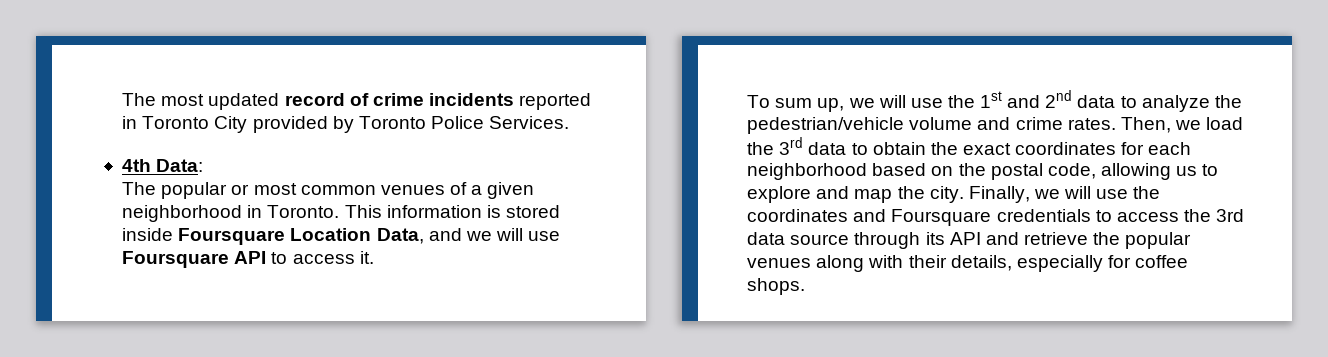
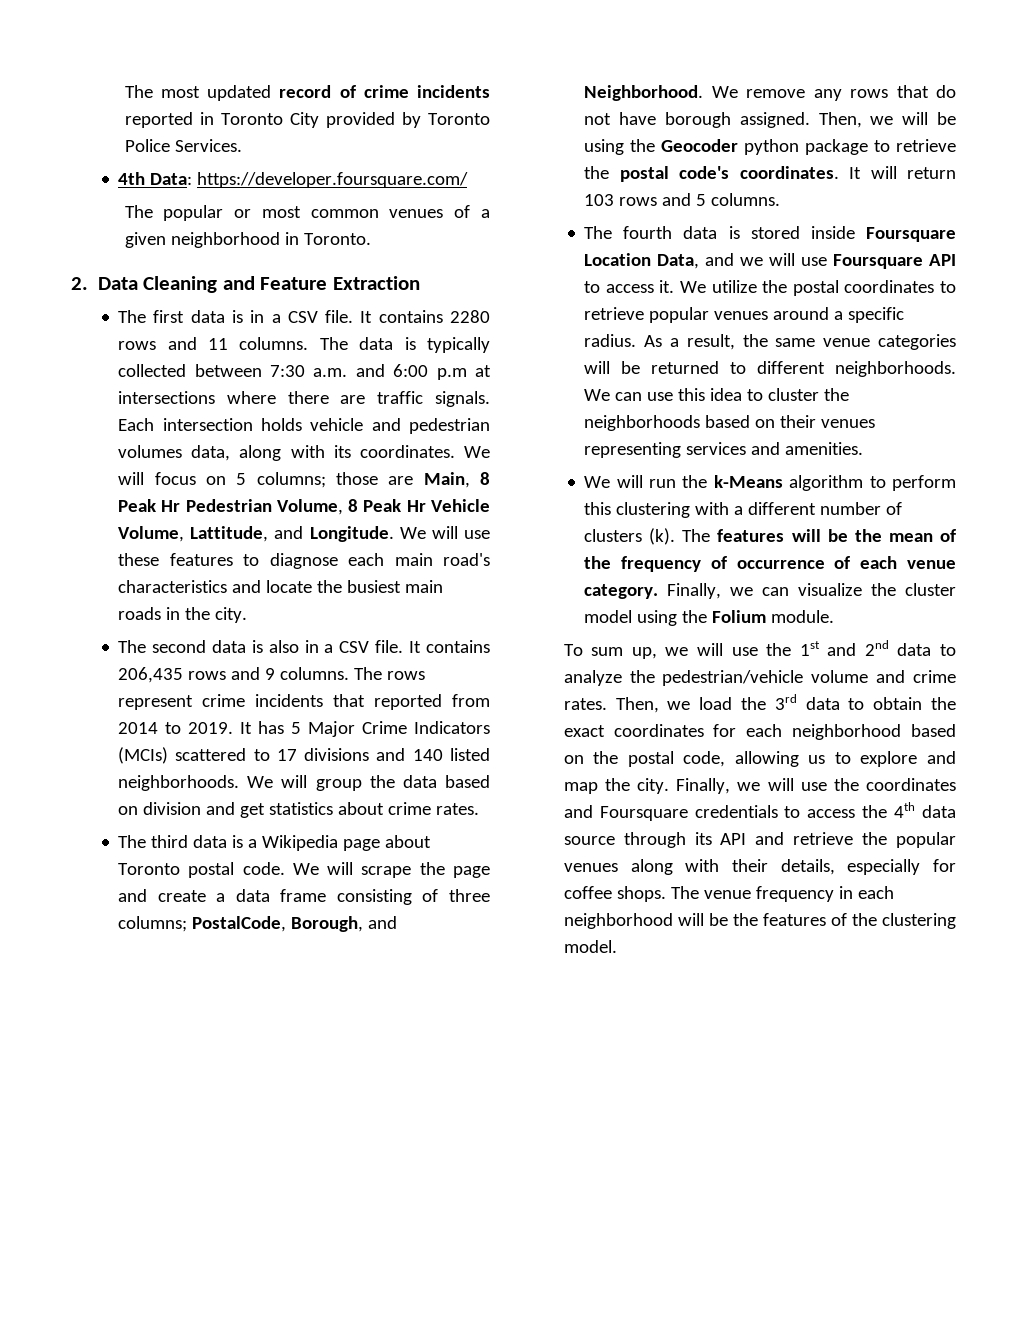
- 4th Data:
+ 4th Data: https://developer.foursquare.com/
- The popular or most common venues of a given neighborhood in Toronto. This information is stored inside Foursquare Location Data, and we will use Foursquare API to access it.
+ The popular or most common venues of a given neighborhood in Toronto.
+ 2. Data Cleaning and Feature Extraction
+ The first data is in a CSV file. It contains 2280 rows and 11 columns. The data is typically collected between 7:30 a.m. and 6:00 p.m at intersections where there are traffic signals. Each intersection holds vehicle and pedestrian volumes data, along with its coordinates. We will focus on 5 columns; those are Main, 8 Peak Hr Pedestrian Volume, 8 Peak Hr Vehicle Volume, Lattitude, and Longitude. We will use these features to diagnose each main road's characteristics and locate the busiest main roads in the city.
+ The second data is also in a CSV file. It contains 206,435 rows and 9 columns. The rows represent crime incidents that reported from 2014 to 2019. It has 5 Major Crime Indicators (MCIs) scattered to 17 divisions and 140 listed neighborhoods. We will group the data based on division and get statistics about crime rates.
+ The third data is a Wikipedia page about Toronto postal code. We will scrape the page and create a data frame consisting of three columns; PostalCode, Borough, and Neighborhood. We remove any rows that do not have borough assigned. Then, we will be using the Geocoder python package to retrieve the postal code's coordinates. It will return 103 rows and 5 columns.
+ The fourth data is stored inside Foursquare Location Data, and we will use Foursquare API to access it. We utilize the postal coordinates to retrieve popular venues around a specific radius. As a result, the same venue categories will be returned to different neighborhoods. We can use this idea to cluster the neighborhoods based on their venues representing services and amenities.
+ We will run the k-Means algorithm to perform this clustering with a different number of clusters (k). The features will be the mean of the frequency of occurrence of each venue category. Finally, we can visualize the cluster model using the Folium module.
- Finally, we will use the coordinates and Foursquare credentials to access the 3rd data source through its API and retrieve the popular venues along with their details, especially for coffee shops.
+ Finally, we will use the coordinates and Foursquare credentials to access the 4th data source through its API and retrieve the popular venues along with their details, especially for coffee shops.
+ The venue frequency in each neighborhood will be the features of the clustering model.

